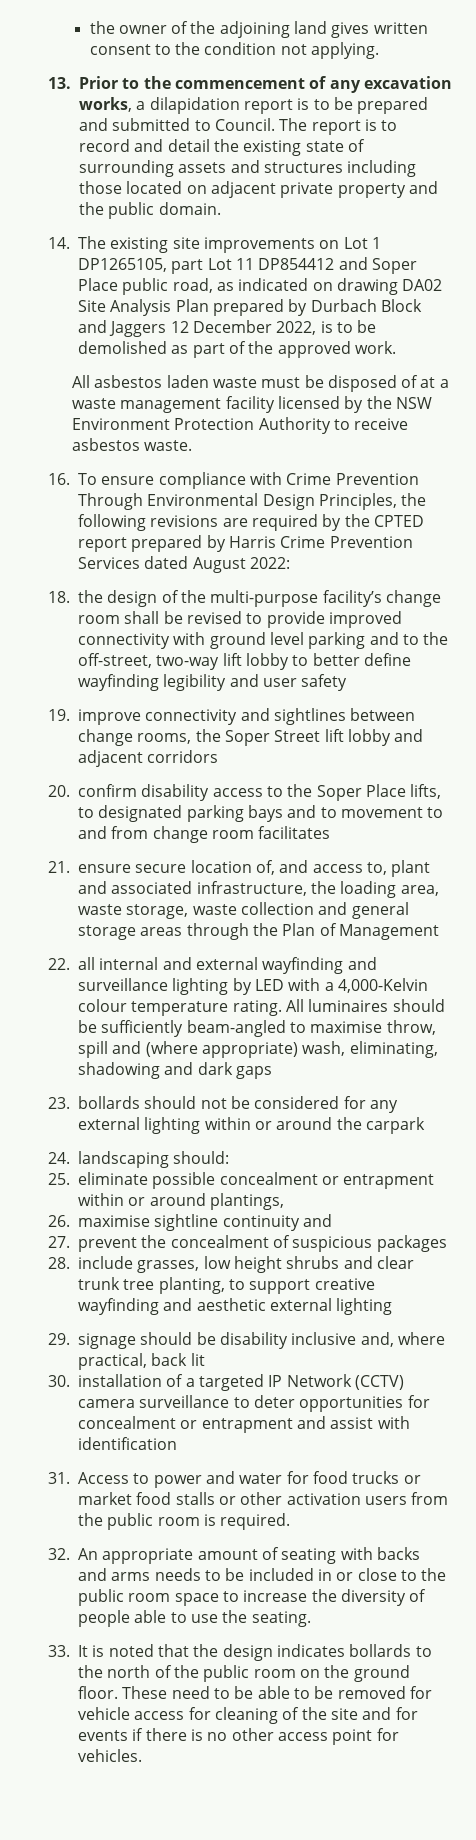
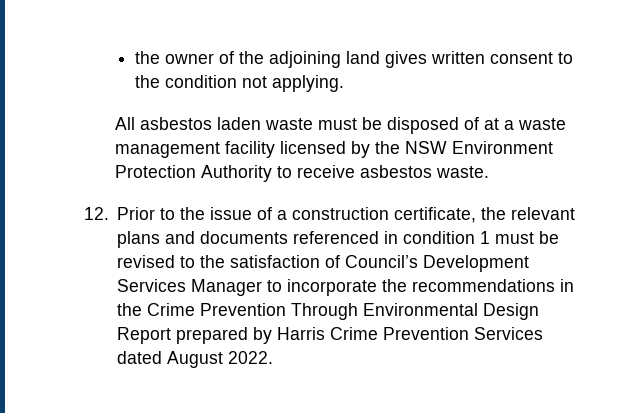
- 13. Prior to the commencement of any excavation works, a dilapidation report is to be prepared and submitted to Council. The report is to record and detail the existing state of surrounding assets and structures including those located on adjacent private property and the public domain.
- 14. The existing site improvements on Lot 1 DP1265105, part Lot 11 DP854412 and Soper Place public road, as indicated on drawing DA02 Site Analysis Plan prepared by Durbach Block and Jaggers 12 December 2022, is to be demolished as part of the approved work.
- 16. To ensure compliance with Crime Prevention Through Environmental Design Principles, the following revisions are required by the CPTED report prepared by Harris Crime Prevention Services dated August 2022:
- 18. the design of the multi-purpose facility’s change room shall be revised to provide improved connectivity with ground level parking and to the off-street, two-way lift lobby to better define wayfinding legibility and user safety
- 19. improve connectivity and sightlines between change rooms, the Soper Street lift lobby and adjacent corridors
- 20. confirm disability access to the Soper Place lifts, to designated parking bays and to movement to and from change room facilitates
- 21. ensure secure location of, and access to, plant and associated infrastructure, the loading area, waste storage, waste collection and general storage areas through the Plan of Management
- 22. all internal and external wayfinding and surveillance lighting by LED with a 4,000-Kelvin colour temperature rating. All luminaires should be sufficiently beam-angled to maximise throw, spill and (where appropriate) wash, eliminating, shadowing and dark gaps
- 23. bollards should not be considered for any external lighting within or around the carpark
- 24. landscaping should:
- 25. eliminate possible concealment or entrapment within or around plantings,
- 26. maximise sightline continuity and
- 27. prevent the concealment of suspicious packages
- 28. include grasses, low height shrubs and clear trunk tree planting, to support creative wayfinding and aesthetic external lighting
- 29. signage should be disability inclusive and, where practical, back lit
- 30. installation of a targeted IP Network (CCTV) camera surveillance to deter opportunities for concealment or entrapment and assist with identification
- 31. Access to power and water for food trucks or market food stalls or other activation users from the public room is required.
- 32. An appropriate amount of seating with backs and arms needs to be included in or close to the public room space to increase the diversity of people able to use the seating.
- 33. It is noted that the design indicates bollards to the north of the public room on the ground floor. These need to be able to be removed for vehicle access for cleaning of the site and for events if there is no other access point for vehicles.
+ 12. Prior to the issue of a construction certificate, the relevant plans and documents referenced in condition 1 must be revised to the satisfaction of Council’s Development Services Manager to incorporate the recommendations in the Crime Prevention Through Environmental Design Report prepared by Harris Crime Prevention Services dated August 2022.

